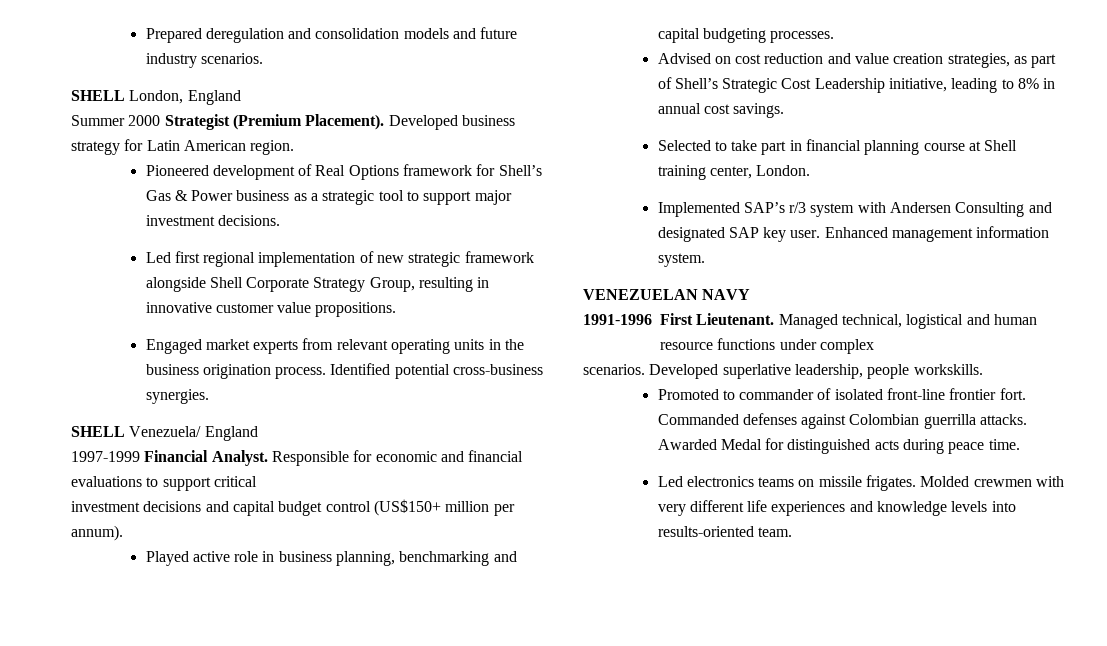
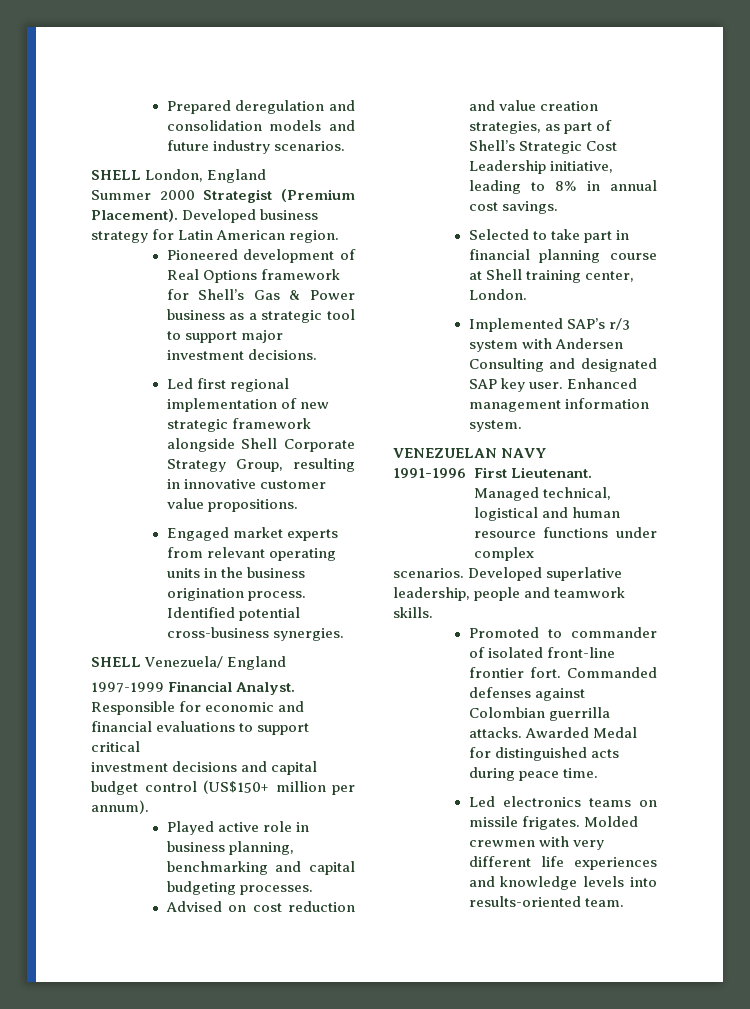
- Developed superlative leadership, people workskills.
+ Developed superlative leadership, people and teamwork skills.

